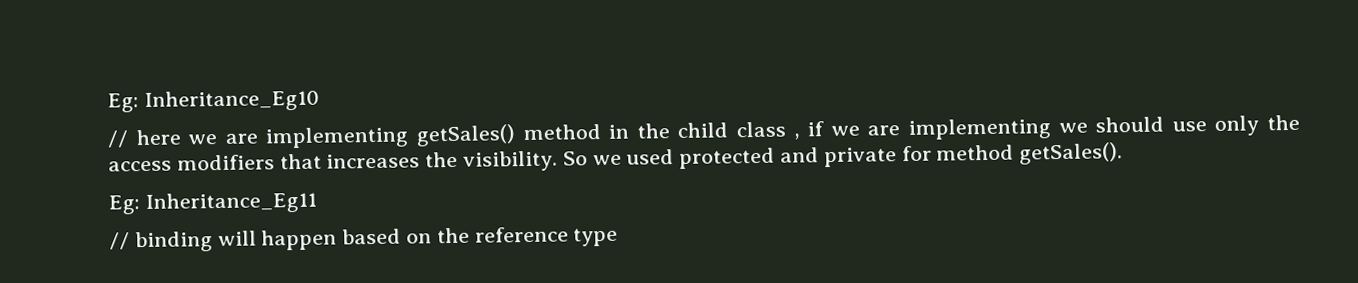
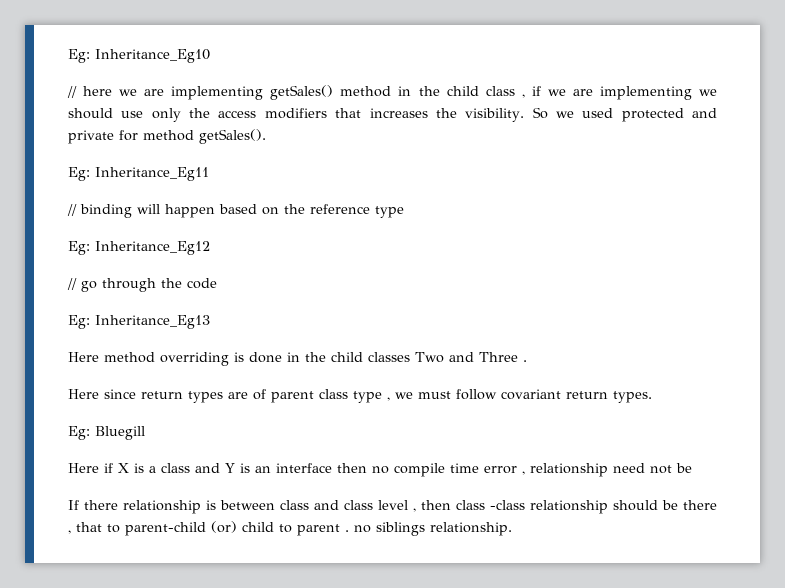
+ Eg: Inheritance_Eg12
+ // go through the code
+ Eg: Inheritance_Eg13
+ Here method overriding is done in the child classes Two and Three .
+ Here since return types are of parent class type , we must follow covariant return types.
+ Eg: Bluegill
+ Here if X is a class and Y is an interface then no compile time error , relationship need not be
+ If there relationship is between class and class level , then class -class relationship should be there , that to parent-child (or) child to parent . no siblings relationship.

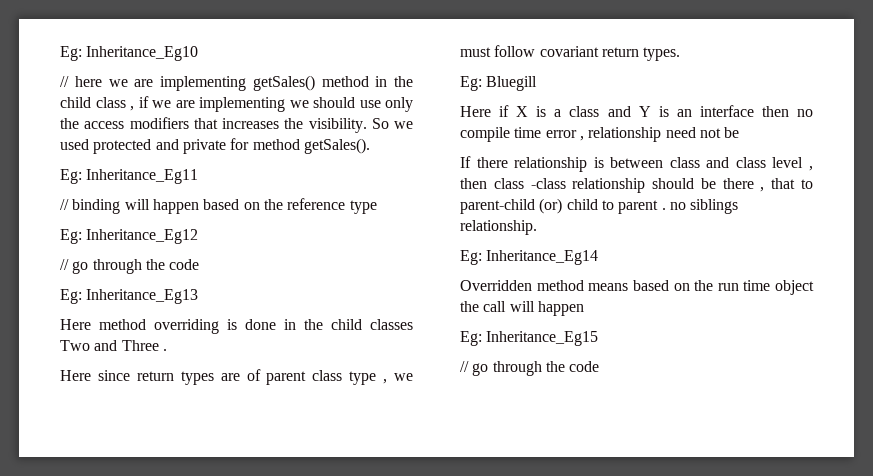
+ Eg: Inheritance_Eg14
+ Overridden method means based on the run time object the call will happen
+ Eg: Inheritance_Eg15
+ // go through the code

